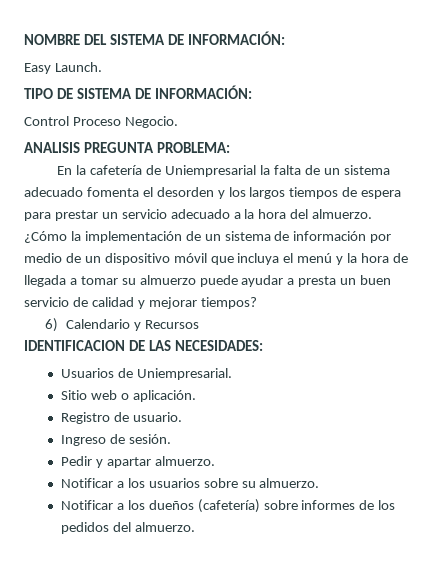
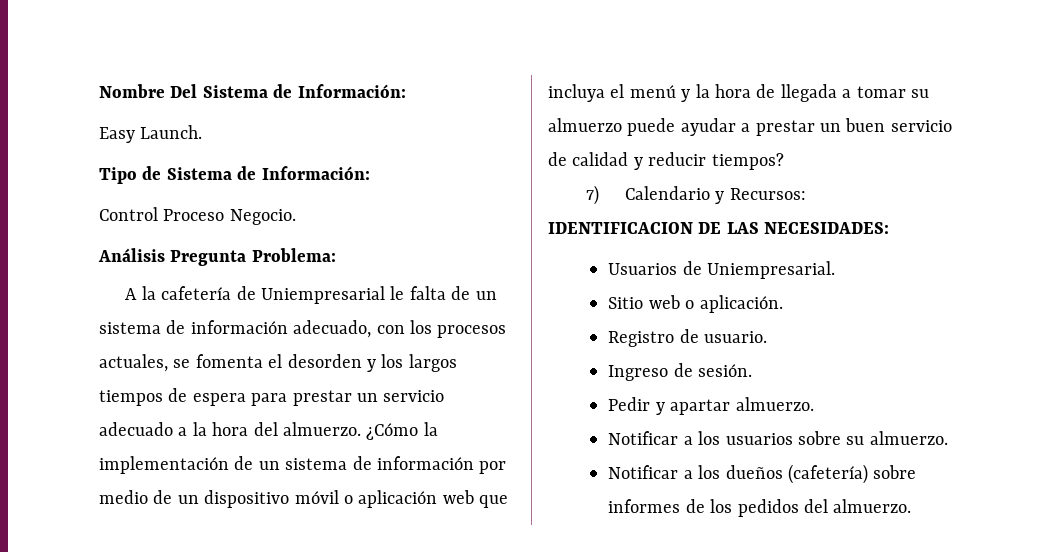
- NOMBRE DEL SISTEMA DE INFORMACIÓN:
+ Nombre Del Sistema de Información:
  Easy Launch.
- TIPO DE SISTEMA DE INFORMACIÓN:
+ Tipo de Sistema de Información:
- ANALISIS PREGUNTA PROBLEMA:
- En la cafetería de Uniempresarial la falta de un sistema adecuado fomenta el desorden y los largos tiempos de espera para prestar un servicio adecuado a la hora del almuerzo.
+ Análisis Pregunta Problema:
+ A la cafetería de Uniempresarial le falta de un sistema de información adecuado, con los procesos actuales, se fomenta el desorden y los largos tiempos de espera para prestar un servicio adecuado a la hora del almuerzo.
- ¿Cómo la implementación de un sistema de información por medio de un dispositivo móvil que incluya el menú y la hora de llegada a tomar su almuerzo puede ayudar a presta un buen servicio de calidad y mejorar tiempos?
+ ¿Cómo la implementación de un sistema de información por medio de un dispositivo móvil o aplicación web que incluya el menú y la hora de llegada a tomar su almuerzo puede ayudar a prestar un buen servicio de calidad y reducir tiempos?
- 6) Calendario y Recursos
+ 7) Calendario y Recursos:

